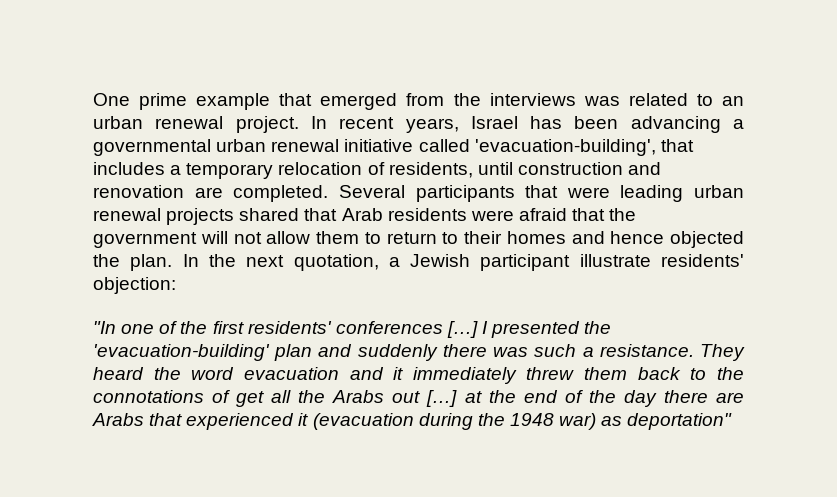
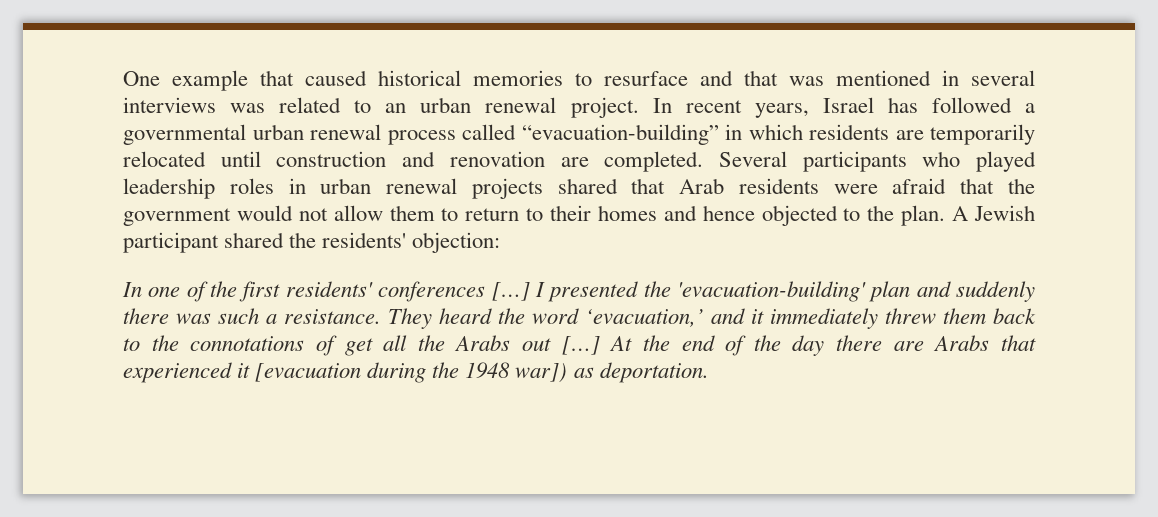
- One prime example that emerged from the interviews was related to an urban renewal project.
+ One example that caused historical memories to resurface and that was mentioned in several interviews was related to an urban renewal project.
- In recent years, Israel has been advancing a governmental urban renewal initiative called 'evacuation-building', that includes a temporary relocation of residents, until construction and renovation are completed.
+ In recent years, Israel has followed a governmental urban renewal process called “evacuation-building” in which residents are temporarily relocated until construction and renovation are completed.
- Several participants that were leading urban renewal projects shared that Arab residents were afraid that the government will not allow them to return to their homes and hence objected the plan.
+ Several participants who played leadership roles in urban renewal projects shared that Arab residents were afraid that the government would not allow them to return to their homes and hence objected to the plan.
- In the next quotation, a Jewish participant illustrate residents' objection:
+ A Jewish participant shared the residents' objection:
- "In one of the first residents' conferences […]
+ In one of the first residents' conferences […]
- They heard the word evacuation and it immediately threw them back to the connotations of get all the Arabs out […] at the end of the day there are Arabs that experienced it (evacuation during the 1948 war) as deportation"
+ They heard the word ‘evacuation,’ and it immediately threw them back to the connotations of get all the Arabs out […] At the end of the day there are Arabs that experienced it [evacuation during the 1948 war]) as deportation.

